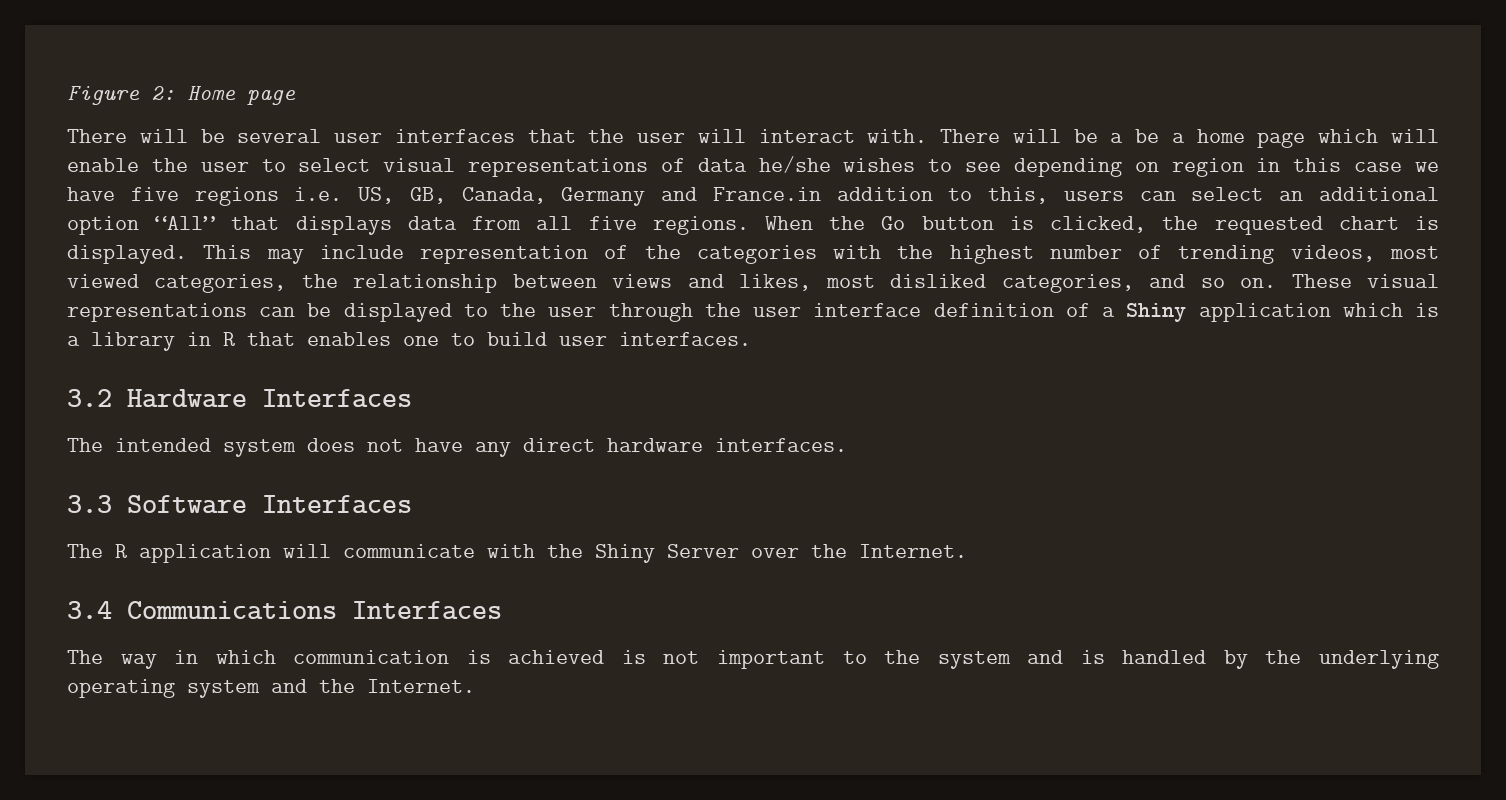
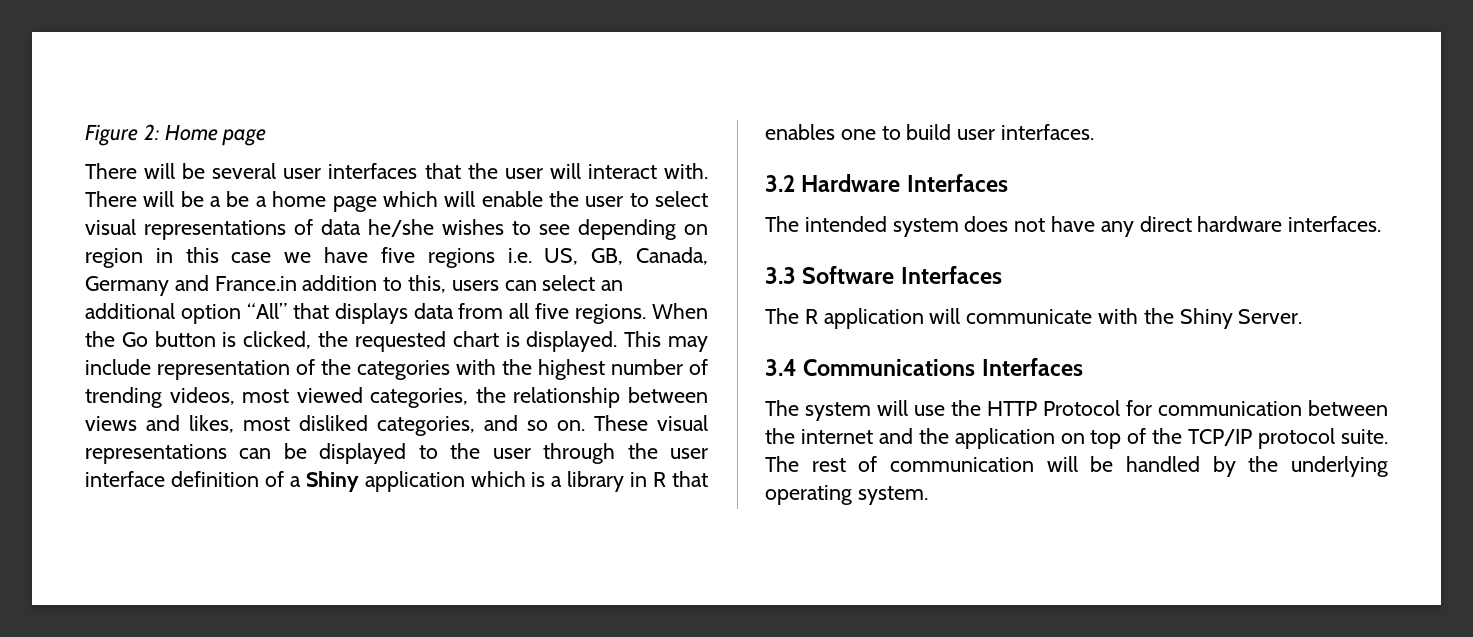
- The R application will communicate with the Shiny Server over the Internet.
+ The R application will communicate with the Shiny Server.
- The way in which communication is achieved is not important to the system and is handled by the underlying operating system and the Internet.
+ The system will use the HTTP Protocol for communication between the internet and the application on top of the TCP/IP protocol suite. The rest of communication will be handled by the underlying operating system.

